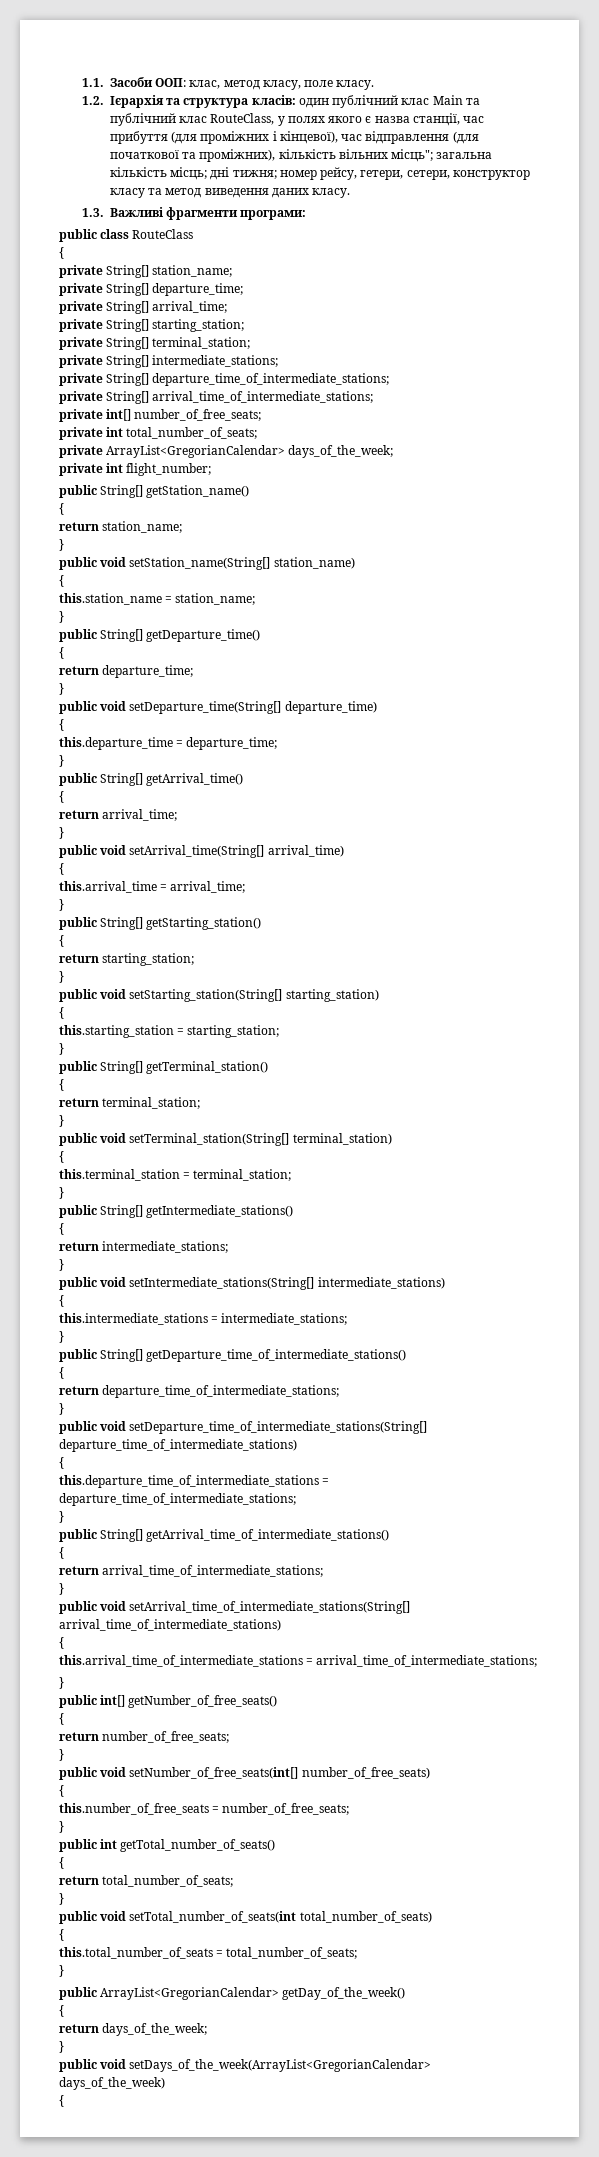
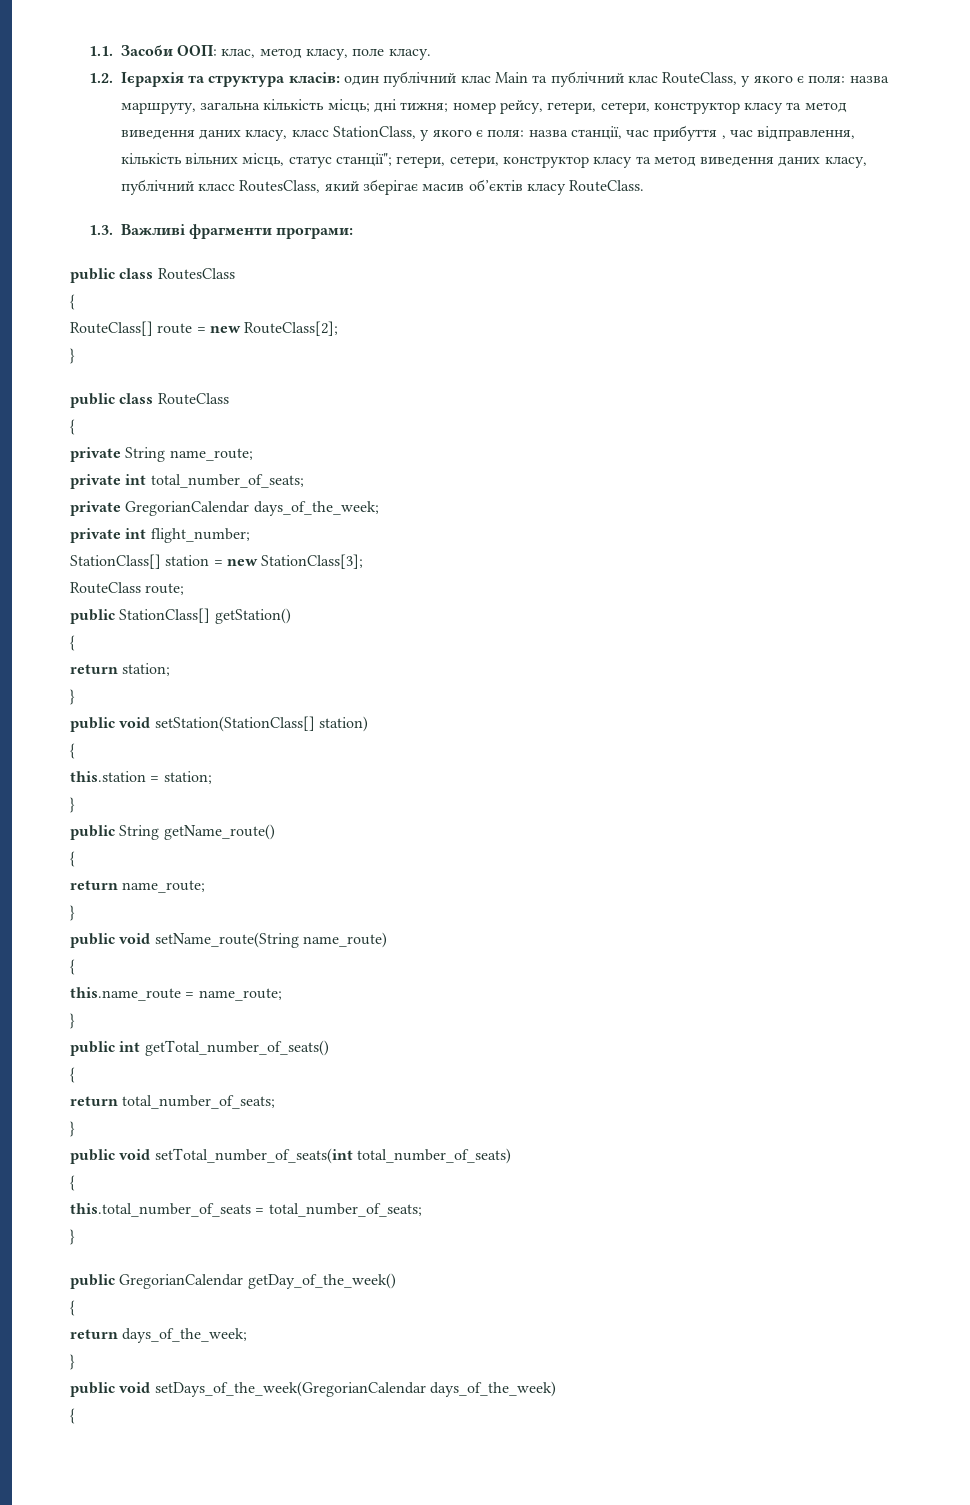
- 1.2. Ієрархія та структура класів: один публічний клас Main та публічний клас RouteClass, у полях якого є назва станції, час прибуття (для проміжних і кінцевої), час відправлення (для початкової та проміжних), кількість вільних місць"; загальна кількість місць; дні тижня; номер рейсу, гетери, сетери, конструктор класу та метод виведення даних класу.
+ 1.2. Ієрархія та структура класів: один публічний клас Main та публічний клас RouteClass, у якого є поля: назва маршруту, загальна кількість місць; дні тижня; номер рейсу, гетери, сетери, конструктор класу та метод виведення даних класу, класс StationClass, у якого є поля: назва станції, час прибуття , час відправлення, кількість вільних місць, статус станції"; гетери, сетери, конструктор класу та метод виведення даних класу, публічний класс RoutesClass, який зберігає масив об’єктів класу RouteClass.
  1.3. Важливі фрагменти програми:
+ public class RoutesClass
+ {
+ RouteClass[] route = new RouteClass[2];
+ }
- private String[] station_name;
- private String[] departure_time;
- private String[] arrival_time;
- private String[] starting_station;
- private String[] terminal_station;
- private String[] intermediate_stations;
- private String[] departure_time_of_intermediate_stations;
- private String[] arrival_time_of_intermediate_stations;
- private int[] number_of_free_seats;
+ private String name_route;
- private ArrayList<GregorianCalendar> days_of_the_week;
+ private GregorianCalendar days_of_the_week;
- public String[] getStation_name()
+ StationClass[] station = new StationClass[3];
+ RouteClass route;
+ public StationClass[] getStation()
  {
- return station_name;
+ return station;
  }
- public void setStation_name(String[] station_name)
+ public void setStation(StationClass[] station)
  {
- this.station_name = station_name;
+ this.station = station;
  }
- public String[] getDeparture_time()
+ public String getName_route()
  {
- return departure_time;
+ return name_route;
  }
- public void setDeparture_time(String[] departure_time)
+ public void setName_route(String name_route)
  {
- this.departure_time = departure_time;
- }
- public String[] getArrival_time()
- {
- return arrival_time;
- }
- public void setArrival_time(String[] arrival_time)
- {
- this.arrival_time = arrival_time;
- }
- public String[] getStarting_station()
- {
- return starting_station;
- }
- public void setStarting_station(String[] starting_station)
- {
- this.starting_station = starting_station;
- }
- public String[] getTerminal_station()
- {
- return terminal_station;
- }
- public void setTerminal_station(String[] terminal_station)
- {
- this.terminal_station = terminal_station;
- }
- public String[] getIntermediate_stations()
- {
- return intermediate_stations;
- }
- public void setIntermediate_stations(String[] intermediate_stations)
- {
- this.intermediate_stations = intermediate_stations;
- }
- public String[] getDeparture_time_of_intermediate_stations()
- {
- return departure_time_of_intermediate_stations;
- }
- public void setDeparture_time_of_intermediate_stations(String[] departure_time_of_intermediate_stations)
- {
- this.departure_time_of_intermediate_stations = departure_time_of_intermediate_stations;
- }
- public String[] getArrival_time_of_intermediate_stations()
- {
- return arrival_time_of_intermediate_stations;
- }
- public void setArrival_time_of_intermediate_stations(String[] arrival_time_of_intermediate_stations)
- {
- this.arrival_time_of_intermediate_stations = arrival_time_of_intermediate_stations;
- }
- public int[] getNumber_of_free_seats()
- {
- return number_of_free_seats;
- }
- public void setNumber_of_free_seats(int[] number_of_free_seats)
- {
- this.number_of_free_seats = number_of_free_seats;
+ this.name_route = name_route;
- public ArrayList<GregorianCalendar> getDay_of_the_week()
+ public GregorianCalendar getDay_of_the_week()
- public void setDays_of_the_week(ArrayList<GregorianCalendar> days_of_the_week)
+ public void setDays_of_the_week(GregorianCalendar days_of_the_week)

